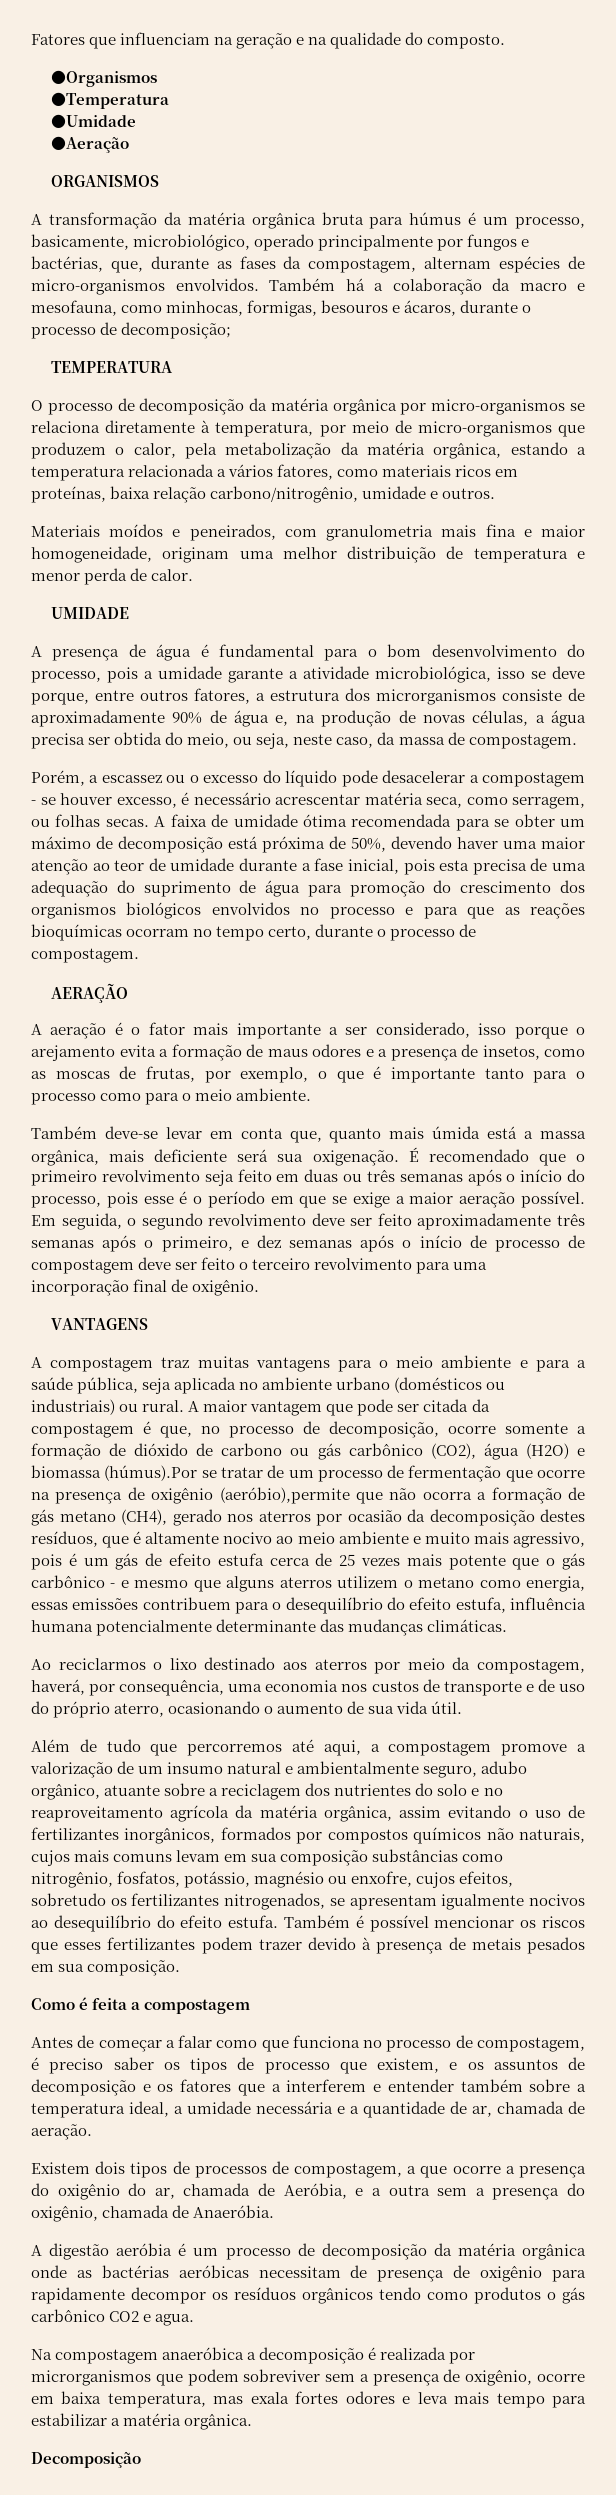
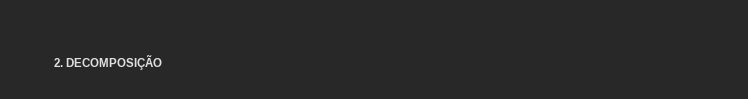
- Fatores que influenciam na geração e na qualidade do composto.
- ●Organismos
- ●Temperatura
- ●Umidade
- ●Aeração
- ORGANISMOS
- A transformação da matéria orgânica bruta para húmus é um processo, basicamente, microbiológico, operado principalmente por fungos e bactérias, que, durante as fases da compostagem, alternam espécies de micro-organismos envolvidos. Também há a colaboração da macro e mesofauna, como minhocas, formigas, besouros e ácaros, durante o processo de decomposição;
- TEMPERATURA
- O processo de decomposição da matéria orgânica por micro-organismos se relaciona diretamente à temperatura, por meio de micro-organismos que produzem o calor, pela metabolização da matéria orgânica, estando a temperatura relacionada a vários fatores, como materiais ricos em proteínas, baixa relação carbono/nitrogênio, umidade e outros.
- Materiais moídos e peneirados, com granulometria mais fina e maior homogeneidade, originam uma melhor distribuição de temperatura e menor perda de calor.
- UMIDADE
- A presença de água é fundamental para o bom desenvolvimento do processo, pois a umidade garante a atividade microbiológica, isso se deve porque, entre outros fatores, a estrutura dos microrganismos consiste de aproximadamente 90% de água e, na produção de novas células, a água precisa ser obtida do meio, ou seja, neste caso, da massa de compostagem.
- Porém, a escassez ou o excesso do líquido pode desacelerar a compostagem - se houver excesso, é necessário acrescentar matéria seca, como serragem, ou folhas secas. A faixa de umidade ótima recomendada para se obter um máximo de decomposição está próxima de 50%, devendo haver uma maior atenção ao teor de umidade durante a fase inicial, pois esta precisa de uma adequação do suprimento de água para promoção do crescimento dos organismos biológicos envolvidos no processo e para que as reações bioquímicas ocorram no tempo certo, durante o processo de compostagem.
- AERAÇÃO
- A aeração é o fator mais importante a ser considerado, isso porque o arejamento evita a formação de maus odores e a presença de insetos, como as moscas de frutas, por exemplo, o que é importante tanto para o processo como para o meio ambiente.
- Também deve-se levar em conta que, quanto mais úmida está a massa orgânica, mais deficiente será sua oxigenação. É recomendado que o primeiro revolvimento seja feito em duas ou três semanas após o início do processo, pois esse é o período em que se exige a maior aeração possível. Em seguida, o segundo revolvimento deve ser feito aproximadamente três semanas após o primeiro, e dez semanas após o início de processo de compostagem deve ser feito o terceiro revolvimento para uma incorporação final de oxigênio.
- VANTAGENS
- A compostagem traz muitas vantagens para o meio ambiente e para a saúde pública, seja aplicada no ambiente urbano (domésticos ou industriais) ou rural. A maior vantagem que pode ser citada da compostagem é que, no processo de decomposição, ocorre somente a formação de dióxido de carbono ou gás carbônico (CO2), água (H2O) e biomassa (húmus).Por se tratar de um processo de fermentação que ocorre na presença de oxigênio (aeróbio),permite que não ocorra a formação de gás metano (CH4), gerado nos aterros por ocasião da decomposição destes resíduos, que é altamente nocivo ao meio ambiente e muito mais agressivo, pois é um gás de efeito estufa cerca de 25 vezes mais potente que o gás carbônico - e mesmo que alguns aterros utilizem o metano como energia, essas emissões contribuem para o desequilíbrio do efeito estufa, influência humana potencialmente determinante das mudanças climáticas.
- Ao reciclarmos o lixo destinado aos aterros por meio da compostagem, haverá, por consequência, uma economia nos custos de transporte e de uso do próprio aterro, ocasionando o aumento de sua vida útil.
- Além de tudo que percorremos até aqui, a compostagem promove a valorização de um insumo natural e ambientalmente seguro, adubo orgânico, atuante sobre a reciclagem dos nutrientes do solo e no reaproveitamento agrícola da matéria orgânica, assim evitando o uso de fertilizantes inorgânicos, formados por compostos químicos não naturais, cujos mais comuns levam em sua composição substâncias como nitrogênio, fosfatos, potássio, magnésio ou enxofre, cujos efeitos, sobretudo os fertilizantes nitrogenados, se apresentam igualmente nocivos ao desequilíbrio do efeito estufa. Também é possível mencionar os riscos que esses fertilizantes podem trazer devido à presença de metais pesados em sua composição.
- Como é feita a compostagem
- Antes de começar a falar como que funciona no processo de compostagem, é preciso saber os tipos de processo que existem, e os assuntos de decomposição e os fatores que a interferem e entender também sobre a temperatura ideal, a umidade necessária e a quantidade de ar, chamada de aeração.
- Existem dois tipos de processos de compostagem, a que ocorre a presença do oxigênio do ar, chamada de Aeróbia, e a outra sem a presença do oxigênio, chamada de Anaeróbia.
- A digestão aeróbia é um processo de decomposição da matéria orgânica onde as bactérias aeróbicas necessitam de presença de oxigênio para rapidamente decompor os resíduos orgânicos tendo como produtos o gás carbônico CO2 e agua.
- Na compostagem anaeróbica a decomposição é realizada por microrganismos que podem sobreviver sem a presença de oxigênio, ocorre em baixa temperatura, mas exala fortes odores e leva mais tempo para estabilizar a matéria orgânica.
- Decomposição
+ 2. DECOMPOSIÇÃO

